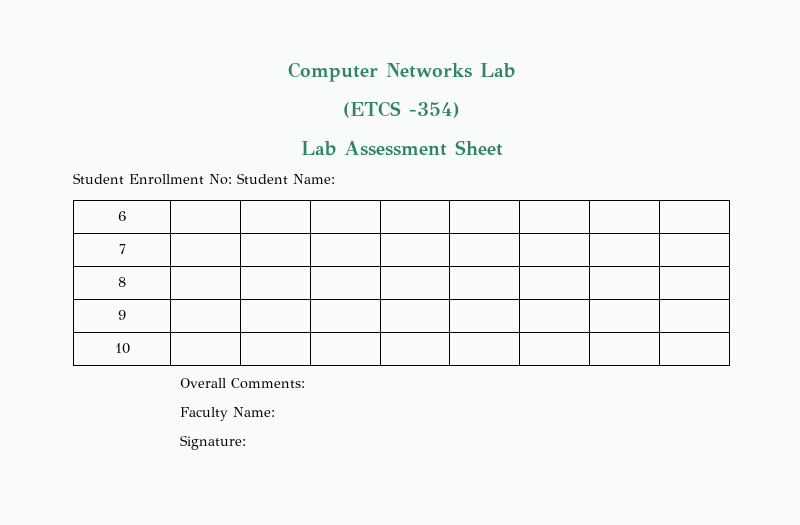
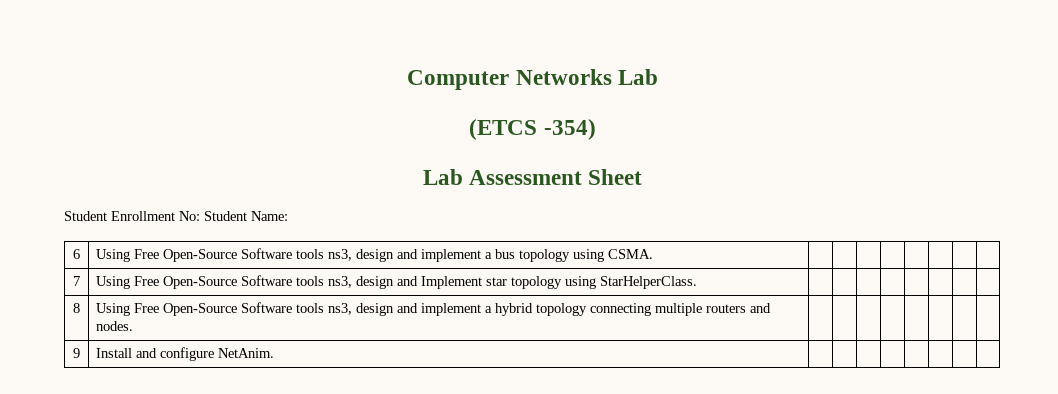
- 6 | | | | | | | |
- 7 | | | | | | | |
- 8 | | | | | | | |
- 9 | | | | | | | |
- 10 | | | | | | | |
- Overall Comments:
- Faculty Name:
- Signature:
+ 6 | Using Free Open-Source Software tools ns3, design and implement a bus topology using CSMA. | | | | | | | |
+ 7 | Using Free Open-Source Software tools ns3, design and Implement star topology using StarHelperClass. | | | | | | | |
+ 8 | Using Free Open-Source Software tools ns3, design and implement a hybrid topology connecting multiple routers and nodes. | | | | | | | |
+ 9 | Install and configure NetAnim. | | | | | | | |

